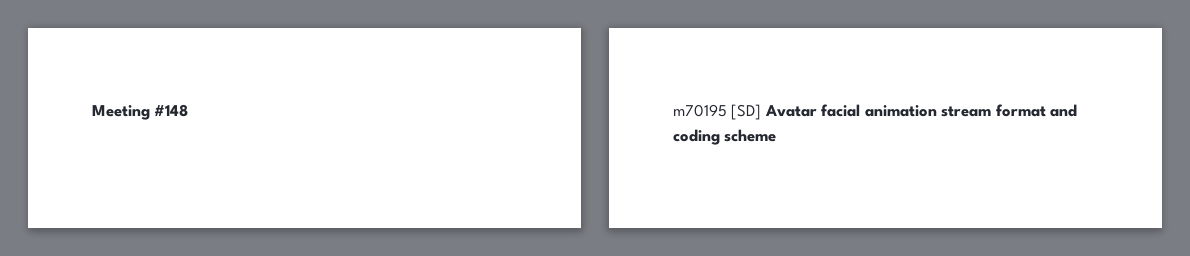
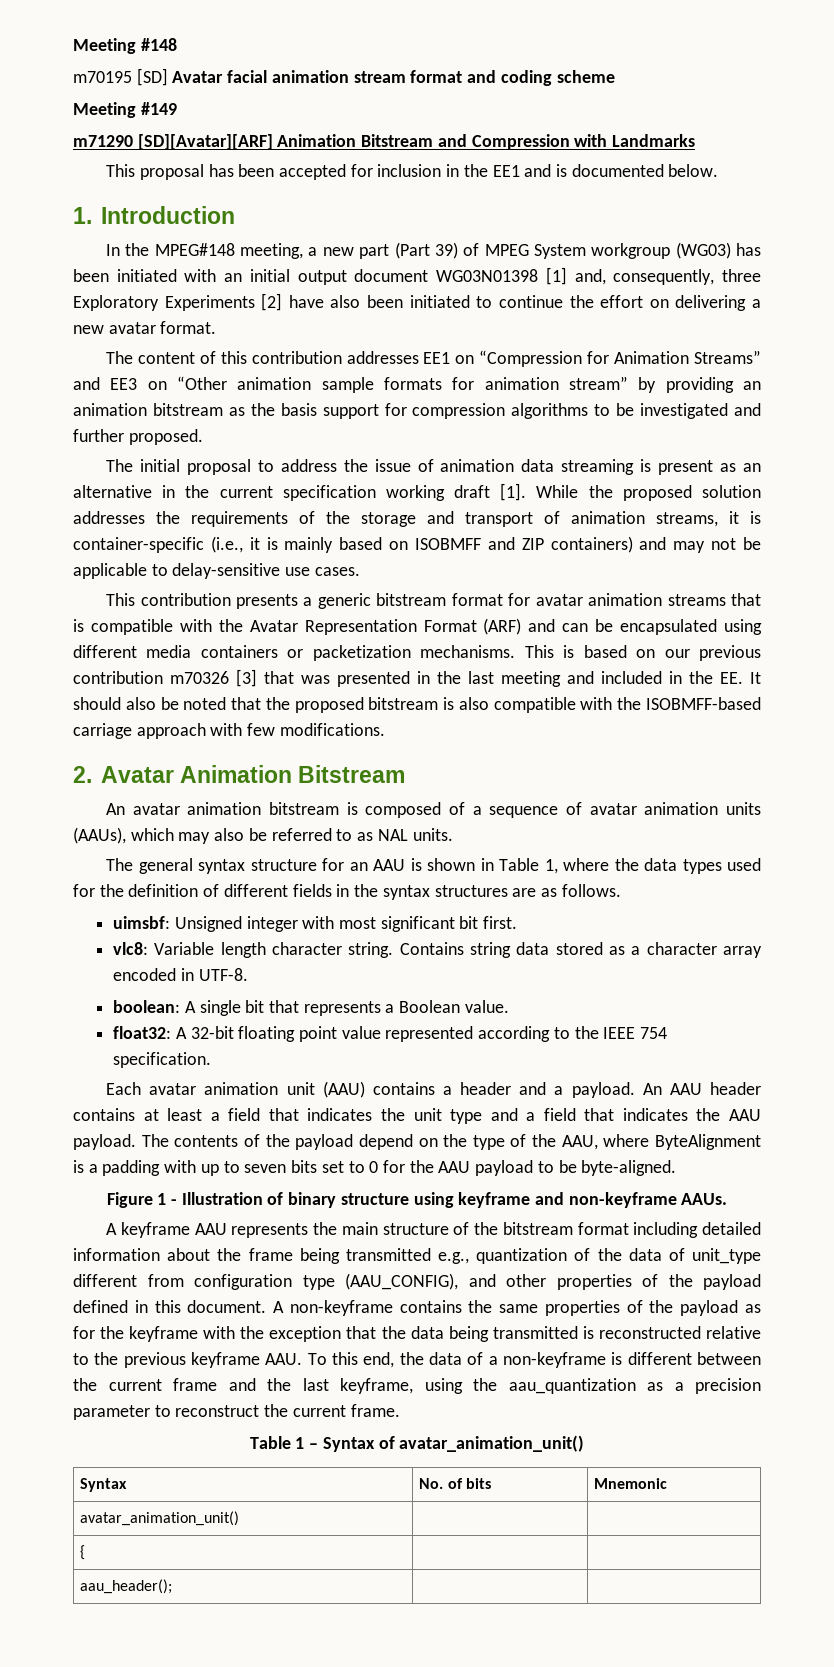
+ Meeting #149
+ m71290 [SD][Avatar][ARF] Animation Bitstream and Compression with Landmarks
+ This proposal has been accepted for inclusion in the EE1 and is documented below.
+ 1. Introduction
+ In the MPEG#148 meeting, a new part (Part 39) of MPEG System workgroup (WG03) has been initiated with an initial output document WG03N01398 [1] and, consequently, three Exploratory Experiments [2] have also been initiated to continue the effort on delivering a new avatar format.
+ The content of this contribution addresses EE1 on “Compression for Animation Streams” and EE3 on “Other animation sample formats for animation stream” by providing an animation bitstream as the basis support for compression algorithms to be investigated and further proposed.
+ The initial proposal to address the issue of animation data streaming is present as an alternative in the current specification working draft [1]. While the proposed solution addresses the requirements of the storage and transport of animation streams, it is container-specific (i.e., it is mainly based on ISOBMFF and ZIP containers) and may not be applicable to delay-sensitive use cases.
+ This contribution presents a generic bitstream format for avatar animation streams that is compatible with the Avatar Representation Format (ARF) and can be encapsulated using different media containers or packetization mechanisms. This is based on our previous contribution m70326 [3] that was presented in the last meeting and included in the EE. It should also be noted that the proposed bitstream is also compatible with the ISOBMFF-based carriage approach with few modifications.
+ 2. Avatar Animation Bitstream
+ An avatar animation bitstream is composed of a sequence of avatar animation units (AAUs), which may also be referred to as NAL units.
+ The general syntax structure for an AAU is shown in Table 1, where the data types used for the definition of different fields in the syntax structures are as follows.
+ uimsbf: Unsigned integer with most significant bit first.
+ vlc8: Variable length character string. Contains string data stored as a character array encoded in UTF-8.
+ boolean: A single bit that represents a Boolean value.
+ float32: A 32-bit floating point value represented according to the IEEE 754 specification.
+ Each avatar animation unit (AAU) contains a header and a payload. An AAU header contains at least a field that indicates the unit type and a field that indicates the AAU payload. The contents of the payload depend on the type of the AAU, where ByteAlignment is a padding with up to seven bits set to 0 for the AAU payload to be byte-aligned.
+ Figure 1 - Illustration of binary structure using keyframe and non-keyframe AAUs.
+ A keyframe AAU represents the main structure of the bitstream format including detailed information about the frame being transmitted e.g., quantization of the data of unit_type different from configuration type (AAU_CONFIG), and other properties of the payload defined in this document. A non-keyframe contains the same properties of the payload as for the keyframe with the exception that the data being transmitted is reconstructed relative to the previous keyframe AAU. To this end, the data of a non-keyframe is different between the current frame and the last keyframe, using the aau_quantization as a precision parameter to reconstruct the current frame.
+ Table 1 – Syntax of avatar_animation_unit()
+ Syntax | No. of bits | Mnemonic
+ avatar_animation_unit() | |
+ { | |
+ aau_header(); | |

